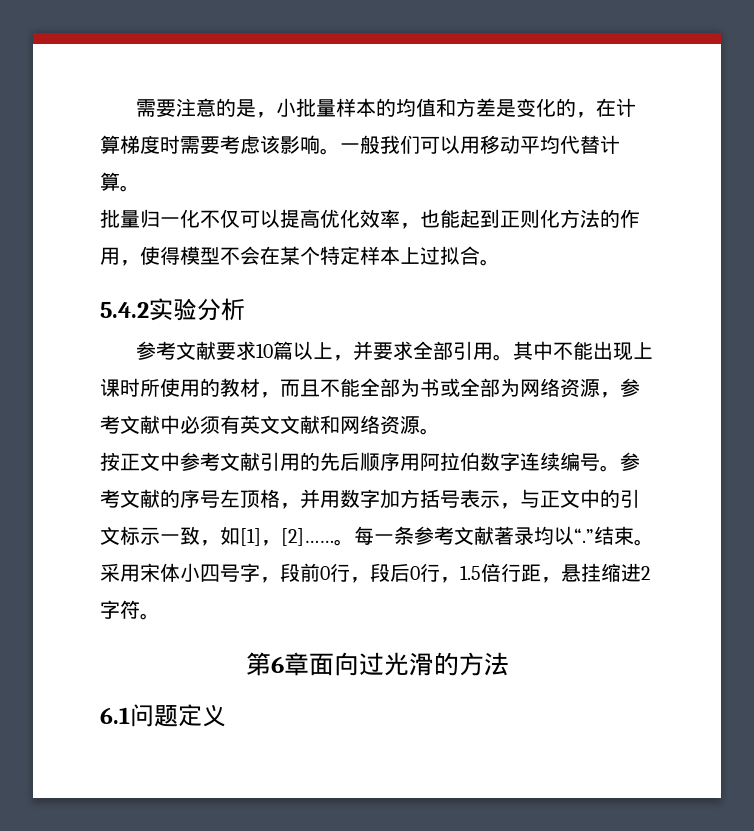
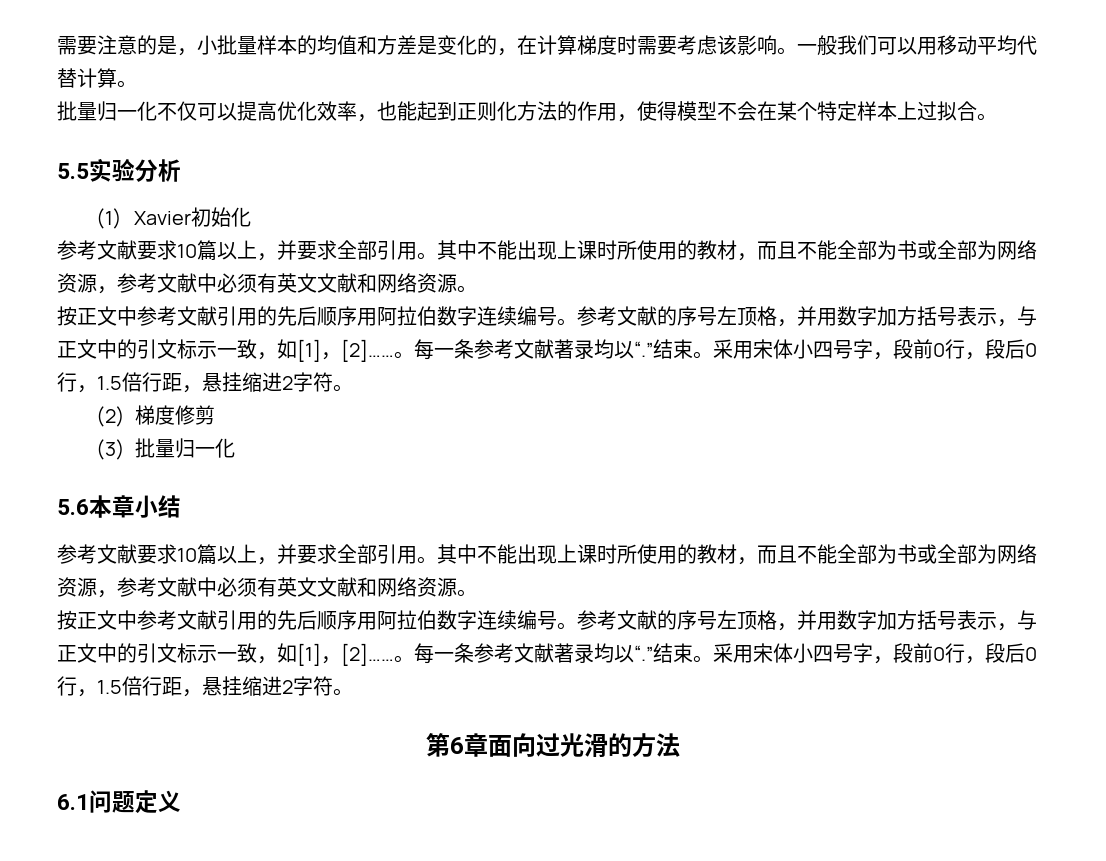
- 5.4.2实验分析
+ 5.5实验分析
+ (1) Xavier初始化
+ 参考文献要求10篇以上，并要求全部引用。其中不能出现上课时所使用的教材，而且不能全部为书或全部为网络资源，参考文献中必须有英文文献和网络资源。
+ 按正文中参考文献引用的先后顺序用阿拉伯数字连续编号。参考文献的序号左顶格，并用数字加方括号表示，与正文中的引文标示一致，如[1]，[2]……。每一条参考文献著录均以“.”结束。采用宋体小四号字，段前0行，段后0行，1.5倍行距，悬挂缩进2字符。
+ (2)梯度修剪
+ (3)批量归一化
+ 5.6本章小结

